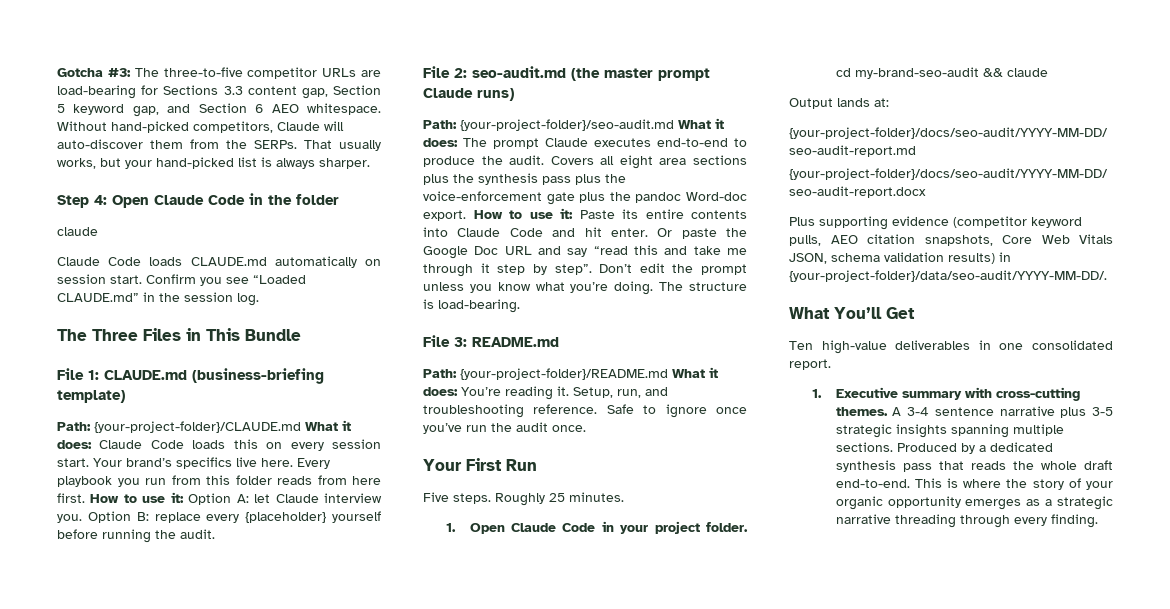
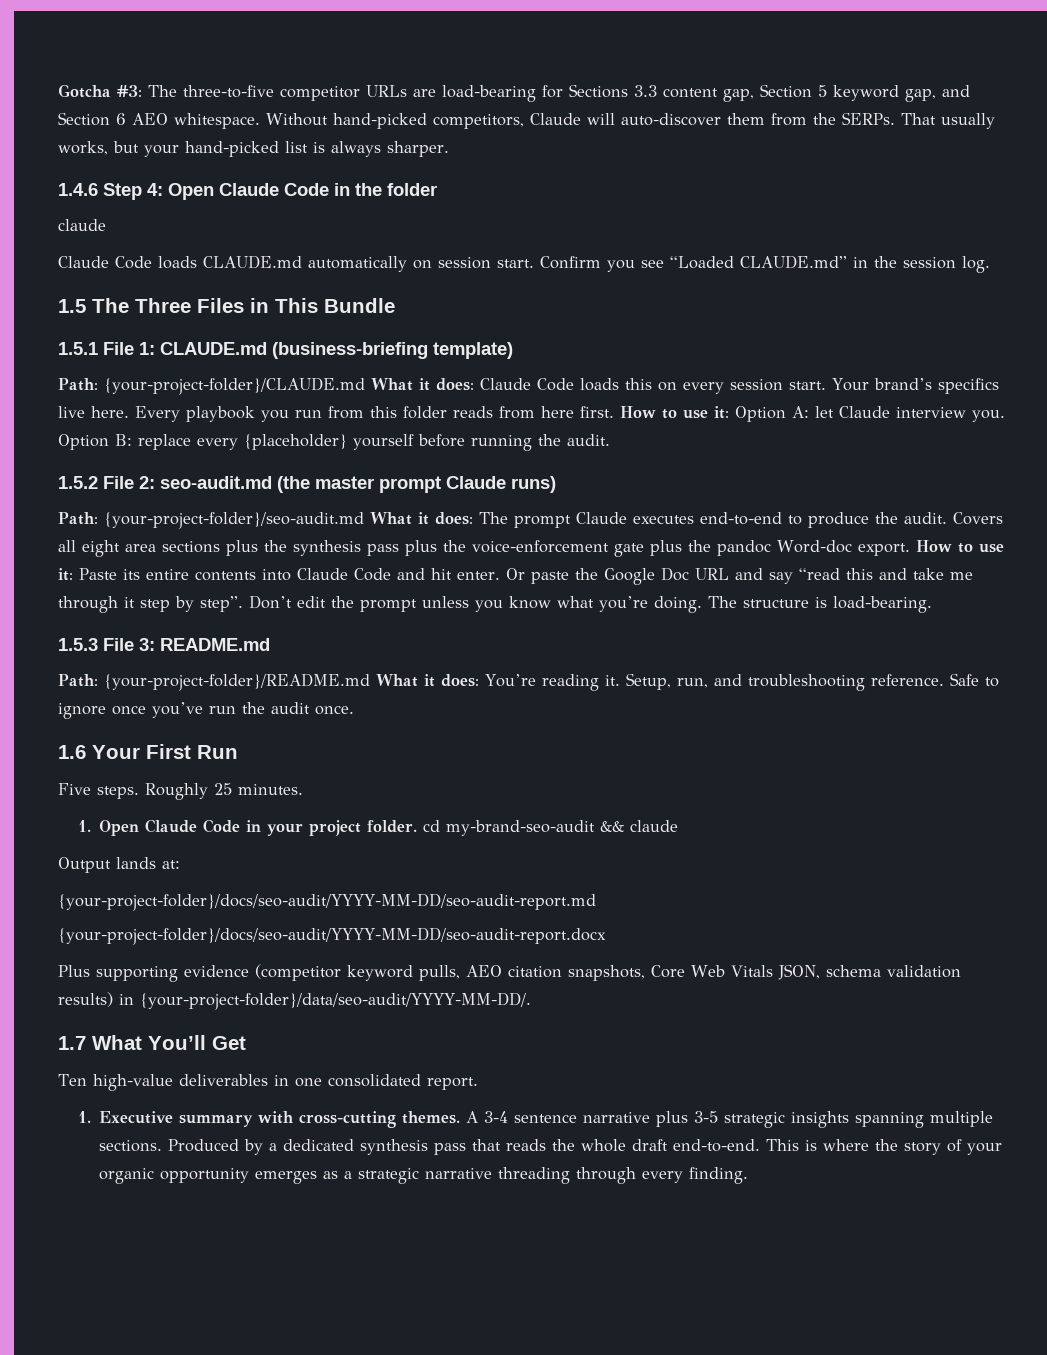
- Step 4: Open Claude Code in the folder
+ 1.4.6 Step 4: Open Claude Code in the folder
- The Three Files in This Bundle
+ 1.5 The Three Files in This Bundle
- File 1: CLAUDE.md (business-briefing template)
+ 1.5.1 File 1: CLAUDE.md (business-briefing template)
- File 2: seo-audit.md (the master prompt Claude runs)
+ 1.5.2 File 2: seo-audit.md (the master prompt Claude runs)
- File 3: README.md
+ 1.5.3 File 3: README.md
- Your First Run
+ 1.6 Your First Run
- What You’ll Get
+ 1.7 What You’ll Get

